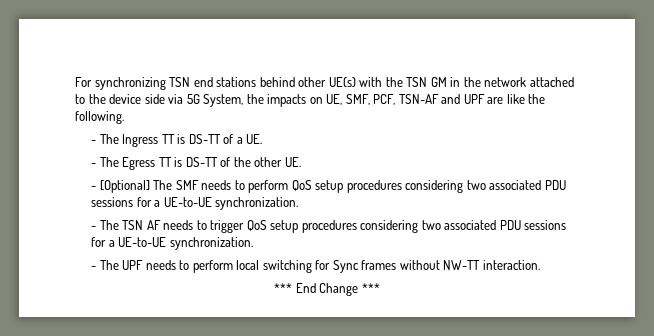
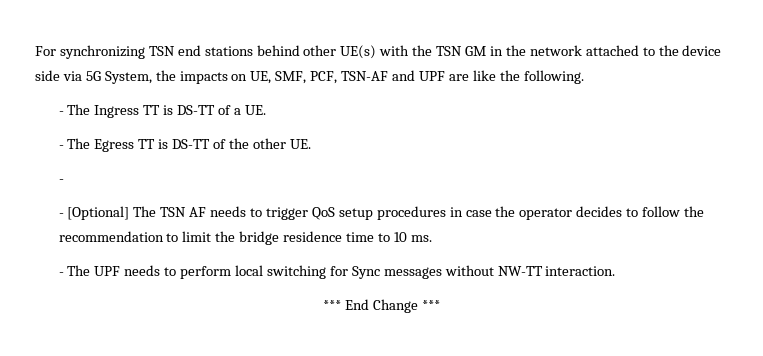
  - The Egress TT is DS-TT of the other UE.
- - [Optional] The SMF needs to perform QoS setup procedures considering two associated PDU sessions for a UE-to-UE synchronization.
- - The TSN AF needs to trigger QoS setup procedures considering two associated PDU sessions for a UE-to-UE synchronization.
+ -
+ - [Optional] The TSN AF needs to trigger QoS setup procedures in case the operator decides to follow the recommendation to limit the bridge residence time to 10 ms.
- - The UPF needs to perform local switching for Sync frames without NW-TT interaction.
+ - The UPF needs to perform local switching for Sync messages without NW-TT interaction.

